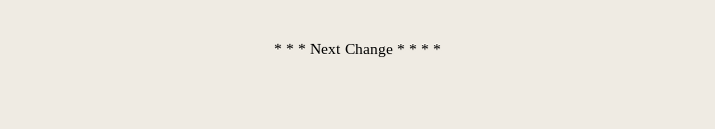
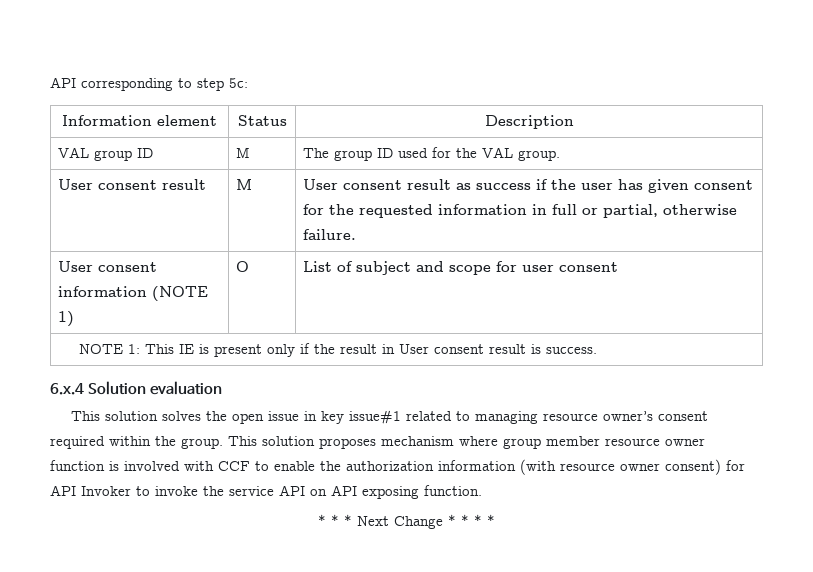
+ API corresponding to step 5c:
+ Information element | Status | Description
+ VAL group ID | M | The group ID used for the VAL group.
+ User consent result | M | User consent result as success if the user has given consent for the requested information in full or partial, otherwise failure.
+ User consent information (NOTE 1) | O | List of subject and scope for user consent
+ NOTE 1: This IE is present only if the result in User consent result is success.
+ 6.x.4 Solution evaluation
+ This solution solves the open issue in key issue#1 related to managing resource owner’s consent required within the group. This solution proposes mechanism where group member resource owner function is involved with CCF to enable the authorization information (with resource owner consent) for API Invoker to invoke the service API on API exposing function.

